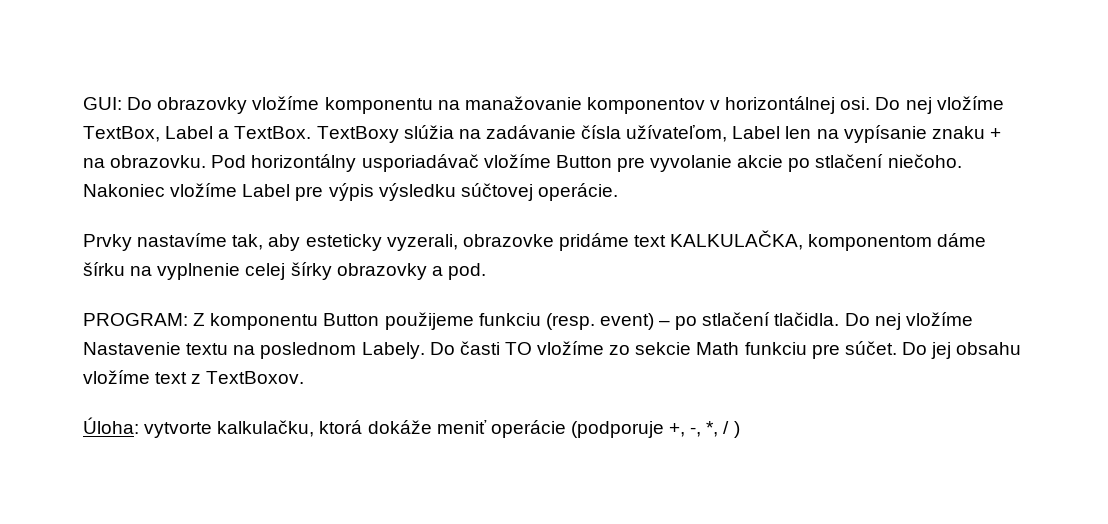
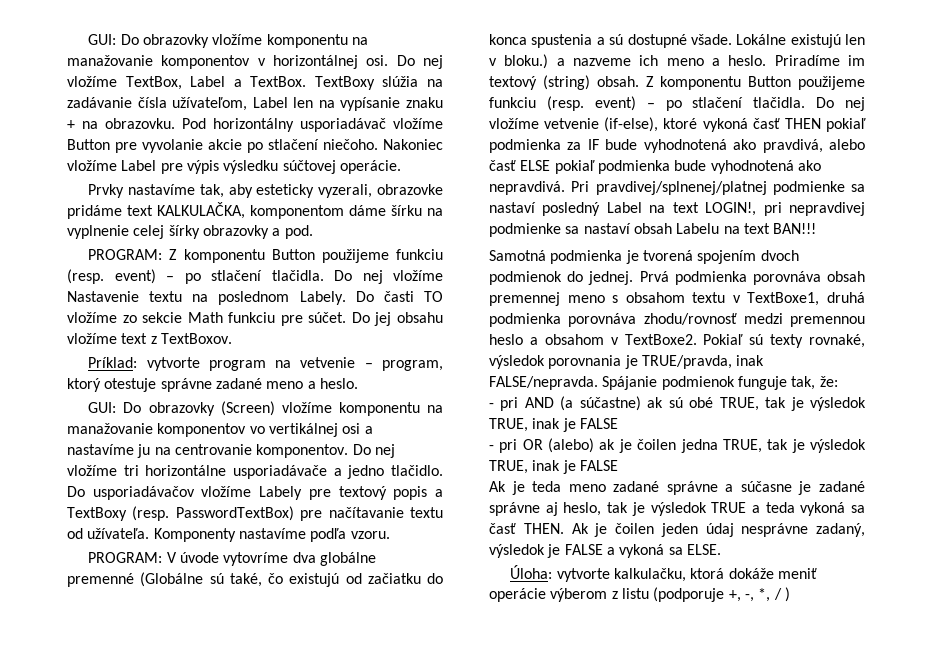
+ Príklad: vytvorte program na vetvenie – program, ktorý otestuje správne zadané meno a heslo.
+ GUI: Do obrazovky (Screen) vložíme komponentu na manažovanie komponentov vo vertikálnej osi a nastavíme ju na centrovanie komponentov. Do nej vložíme tri horizontálne usporiadávače a jedno tlačidlo. Do usporiadávačov vložíme Labely pre textový popis a TextBoxy (resp. PasswordTextBox) pre načítavanie textu od užívateľa. Komponenty nastavíme podľa vzoru.
+ PROGRAM: V úvode vytovríme dva globálne premenné (Globálne sú také, čo existujú od začiatku do konca spustenia a sú dostupné všade. Lokálne existujú len v bloku.) a nazveme ich meno a heslo. Priradíme im textový (string) obsah. Z komponentu Button použijeme funkciu (resp. event) – po stlačení tlačidla. Do nej vložíme vetvenie (if-else), ktoré vykoná časť THEN pokiaľ podmienka za IF bude vyhodnotená ako pravdivá, alebo časť ELSE pokiaľ podmienka bude vyhodnotená ako nepravdivá. Pri pravdivej/splnenej/platnej podmienke sa nastaví posledný Label na text LOGIN!, pri nepravdivej podmienke sa nastaví obsah Labelu na text BAN!!!
+ Samotná podmienka je tvorená spojením dvoch podmienok do jednej. Prvá podmienka porovnáva obsah premennej meno s obsahom textu v TextBoxe1, druhá podmienka porovnáva zhodu/rovnosť medzi premennou heslo a obsahom v TextBoxe2. Pokiaľ sú texty rovnaké, výsledok porovnania je TRUE/pravda, inak FALSE/nepravda. Spájanie podmienok funguje tak, že:
+ - pri AND (a súčastne) ak sú obé TRUE, tak je výsledok TRUE, inak je FALSE
+ - pri OR (alebo) ak je čoilen jedna TRUE, tak je výsledok TRUE, inak je FALSE
+ Ak je teda meno zadané správne a súčasne je zadané správne aj heslo, tak je výsledok TRUE a teda vykoná sa časť THEN. Ak je čoilen jeden údaj nesprávne zadaný, výsledok je FALSE a vykoná sa ELSE.
- Úloha: vytvorte kalkulačku, ktorá dokáže meniť operácie (podporuje +, -, *, / )
+ Úloha: vytvorte kalkulačku, ktorá dokáže meniť operácie výberom z listu (podporuje +, -, *, / )

